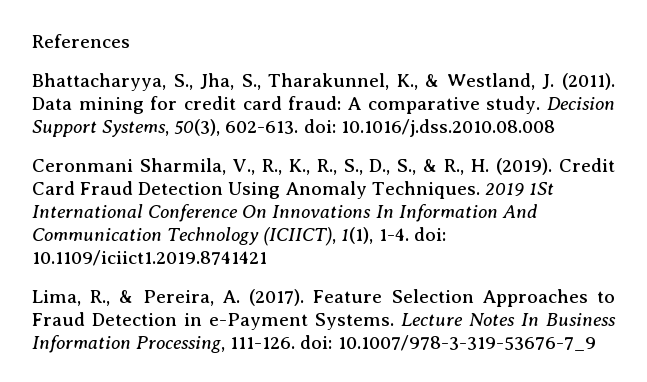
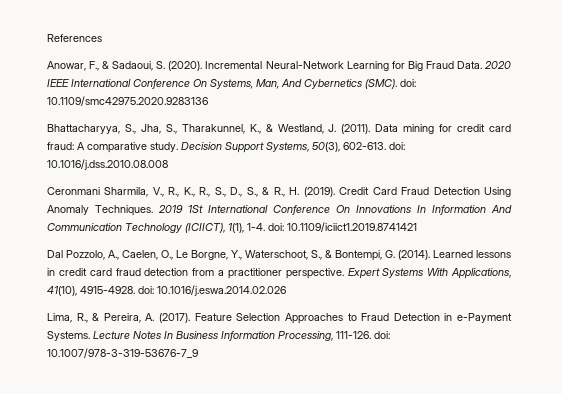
+ Anowar, F., & Sadaoui, S. (2020). Incremental Neural-Network Learning for Big Fraud Data. 2020 IEEE International Conference On Systems, Man, And Cybernetics (SMC). doi: 10.1109/smc42975.2020.9283136
+ Dal Pozzolo, A., Caelen, O., Le Borgne, Y., Waterschoot, S., & Bontempi, G. (2014). Learned lessons in credit card fraud detection from a practitioner perspective. Expert Systems With Applications, 41(10), 4915-4928. doi: 10.1016/j.eswa.2014.02.026

